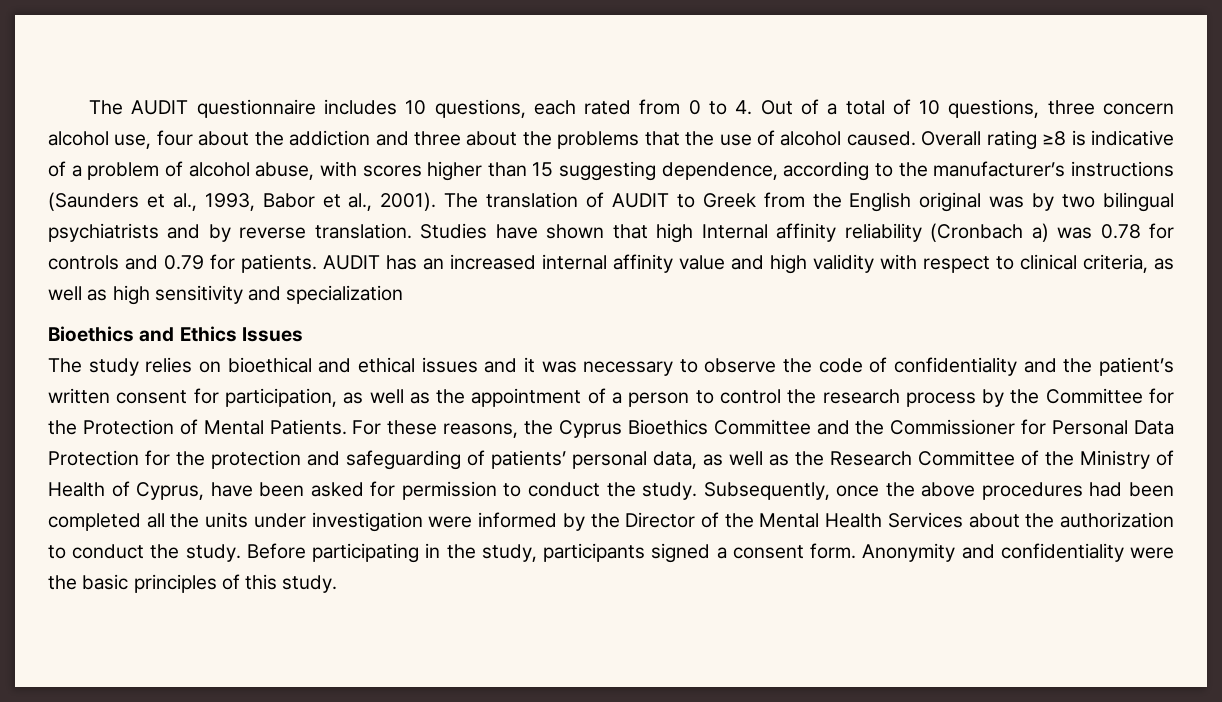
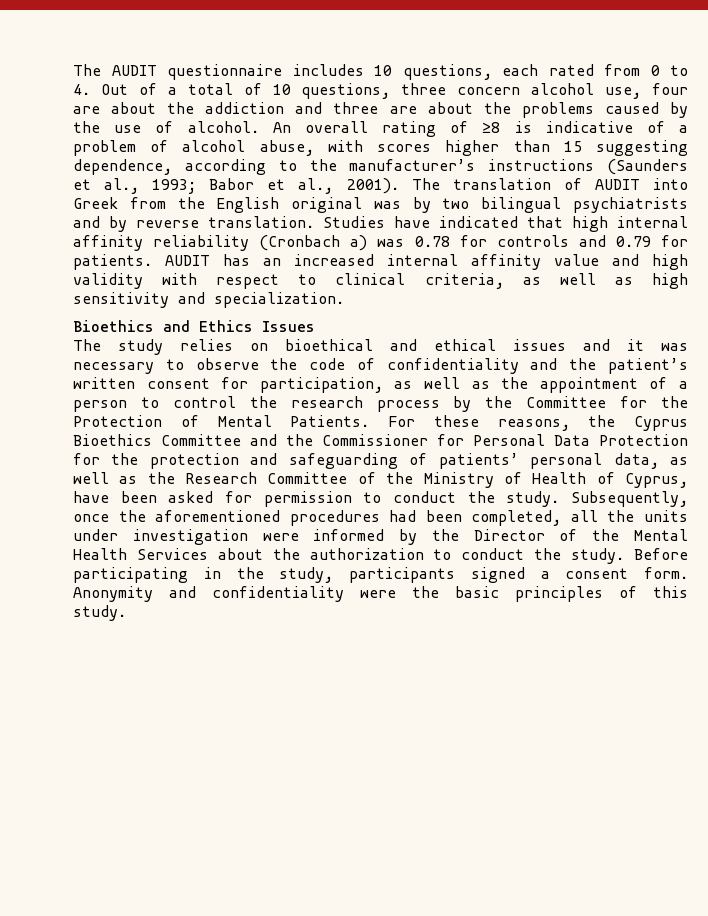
- The AUDIT questionnaire includes 10 questions, each rated from 0 to 4. Out of a total of 10 questions, three concern alcohol use, four about the addiction and three about the problems that the use of alcohol caused. Overall rating ≥8 is indicative of a problem of alcohol abuse, with scores higher than 15 suggesting dependence, according to the manufacturer’s instructions (Saunders et al., 1993, Babor et al., 2001).
+ The AUDIT questionnaire includes 10 questions, each rated from 0 to 4. Out of a total of 10 questions, three concern alcohol use, four are about the addiction and three are about the problems caused by the use of alcohol. An overall rating of ≥8 is indicative of a problem of alcohol abuse, with scores higher than 15 suggesting dependence, according to the manufacturer’s instructions (Saunders et al., 1993; Babor et al., 2001).
- The translation of AUDIT to Greek from the English original was by two bilingual psychiatrists and by reverse translation.
+ The translation of AUDIT into Greek from the English original was by two bilingual psychiatrists and by reverse translation.
- Studies have shown that high Internal affinity reliability (Cronbach a) was 0.78 for controls and 0.79 for patients.
+ Studies have indicated that high internal affinity reliability (Cronbach a) was 0.78 for controls and 0.79 for patients.
- AUDIT has an increased internal affinity value and high validity with respect to clinical criteria, as well as high sensitivity and specialization
+ AUDIT has an increased internal affinity value and high validity with respect to clinical criteria, as well as high sensitivity and specialization.
- Subsequently, once the above procedures had been completed all the units under investigation were informed by the Director of the Mental Health Services about the authorization to conduct the study.
+ Subsequently, once the aforementioned procedures had been completed, all the units under investigation were informed by the Director of the Mental Health Services about the authorization to conduct the study.

